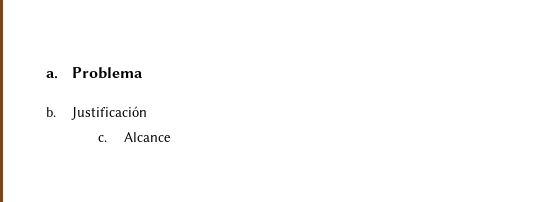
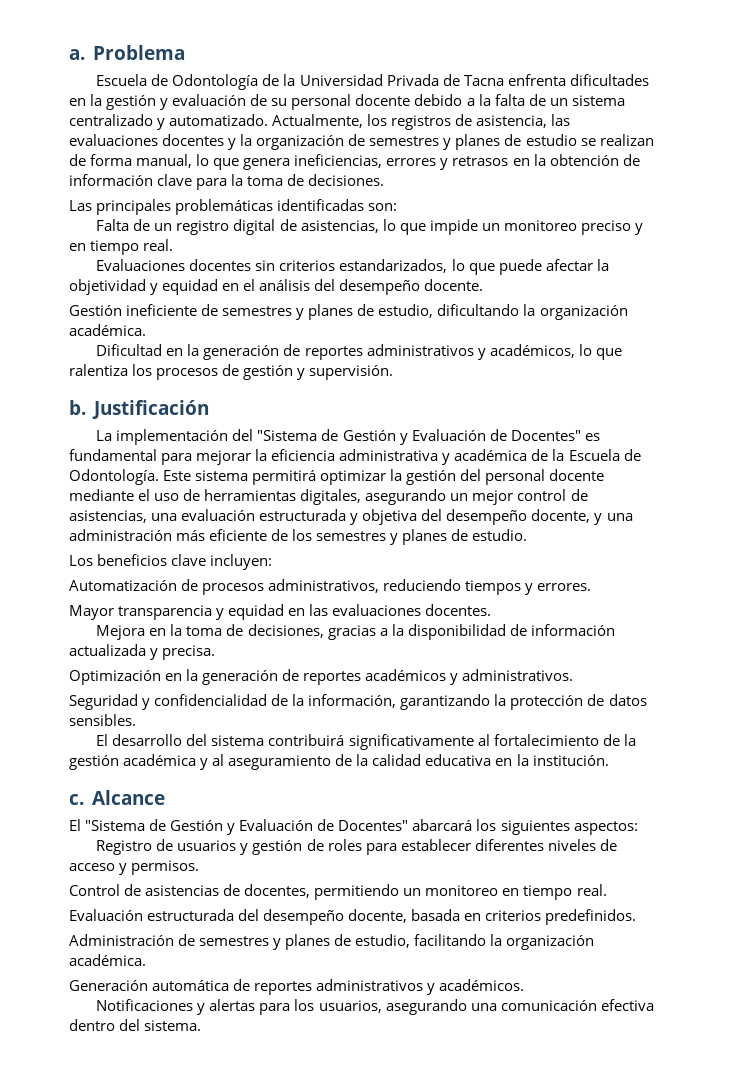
+ Escuela de Odontología de la Universidad Privada de Tacna enfrenta dificultades en la gestión y evaluación de su personal docente debido a la falta de un sistema centralizado y automatizado. Actualmente, los registros de asistencia, las evaluaciones docentes y la organización de semestres y planes de estudio se realizan de forma manual, lo que genera ineficiencias, errores y retrasos en la obtención de información clave para la toma de decisiones.
+ Las principales problemáticas identificadas son:
+ Falta de un registro digital de asistencias, lo que impide un monitoreo preciso y en tiempo real.
+ Evaluaciones docentes sin criterios estandarizados, lo que puede afectar la objetividad y equidad en el análisis del desempeño docente.
+ Gestión ineficiente de semestres y planes de estudio, dificultando la organización académica.
+ Dificultad en la generación de reportes administrativos y académicos, lo que ralentiza los procesos de gestión y supervisión.
  b. Justificación
+ La implementación del "Sistema de Gestión y Evaluación de Docentes" es fundamental para mejorar la eficiencia administrativa y académica de la Escuela de Odontología. Este sistema permitirá optimizar la gestión del personal docente mediante el uso de herramientas digitales, asegurando un mejor control de asistencias, una evaluación estructurada y objetiva del desempeño docente, y una administración más eficiente de los semestres y planes de estudio.
+ Los beneficios clave incluyen:
+ Automatización de procesos administrativos, reduciendo tiempos y errores.
+ Mayor transparencia y equidad en las evaluaciones docentes.
+ Mejora en la toma de decisiones, gracias a la disponibilidad de información actualizada y precisa.
+ Optimización en la generación de reportes académicos y administrativos.
+ Seguridad y confidencialidad de la información, garantizando la protección de datos sensibles.
+ El desarrollo del sistema contribuirá significativamente al fortalecimiento de la gestión académica y al aseguramiento de la calidad educativa en la institución.
  c. Alcance
+ El "Sistema de Gestión y Evaluación de Docentes" abarcará los siguientes aspectos:
+ Registro de usuarios y gestión de roles para establecer diferentes niveles de acceso y permisos.
+ Control de asistencias de docentes, permitiendo un monitoreo en tiempo real.
+ Evaluación estructurada del desempeño docente, basada en criterios predefinidos.
+ Administración de semestres y planes de estudio, facilitando la organización académica.
+ Generación automática de reportes administrativos y académicos.
+ Notificaciones y alertas para los usuarios, asegurando una comunicación efectiva dentro del sistema.

